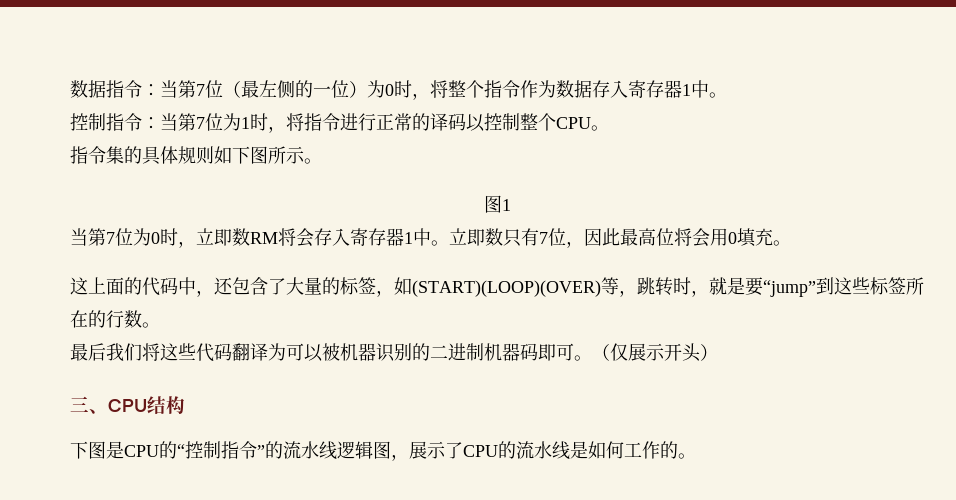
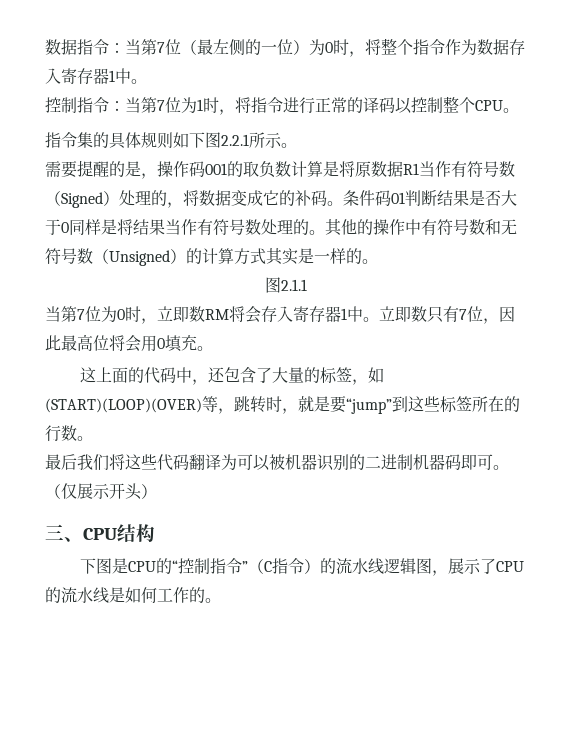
- 指令集的具体规则如下图所示。
+ 指令集的具体规则如下图2.2.1所示。
- 图1
+ 需要提醒的是，操作码001的取负数计算是将原数据R1当作有符号数（Signed）处理的，将数据变成它的补码。条件码01判断结果是否大于0同样是将结果当作有符号数处理的。其他的操作中有符号数和无符号数（Unsigned）的计算方式其实是一样的。
+ 图2.1.1
- 下图是CPU的“控制指令”的流水线逻辑图，展示了CPU的流水线是如何工作的。
+ 下图是CPU的“控制指令”（C指令）的流水线逻辑图，展示了CPU的流水线是如何工作的。

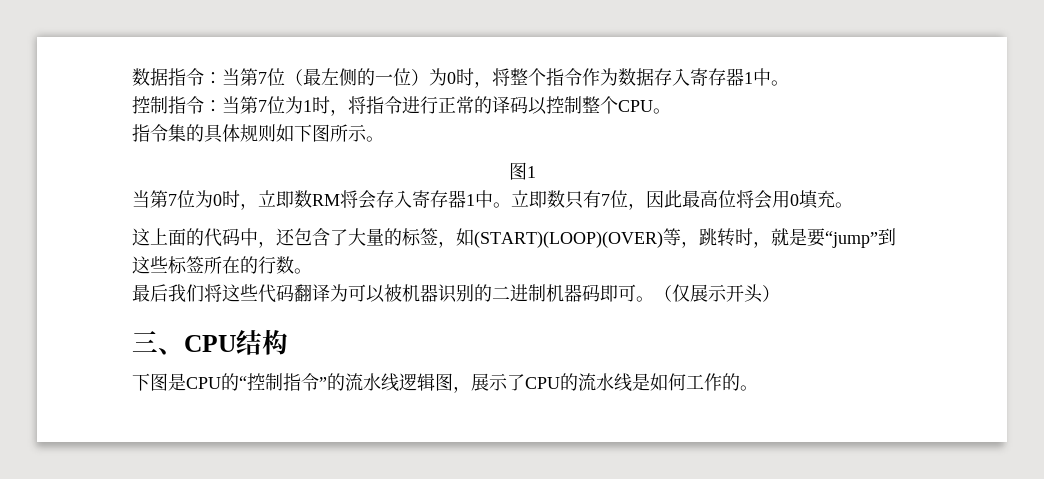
- 指令集的具体规则如下图2.2.1所示。
+ 指令集的具体规则如下图所示。
- 需要提醒的是，操作码001的取负数计算是将原数据R1当作有符号数（Signed）处理的，将数据变成它的补码。条件码01判断结果是否大于0同样是将结果当作有符号数处理的。其他的操作中有符号数和无符号数（Unsigned）的计算方式其实是一样的。
- 图2.1.1
+ 图1
- 下图是CPU的“控制指令”（C指令）的流水线逻辑图，展示了CPU的流水线是如何工作的。
+ 下图是CPU的“控制指令”的流水线逻辑图，展示了CPU的流水线是如何工作的。

